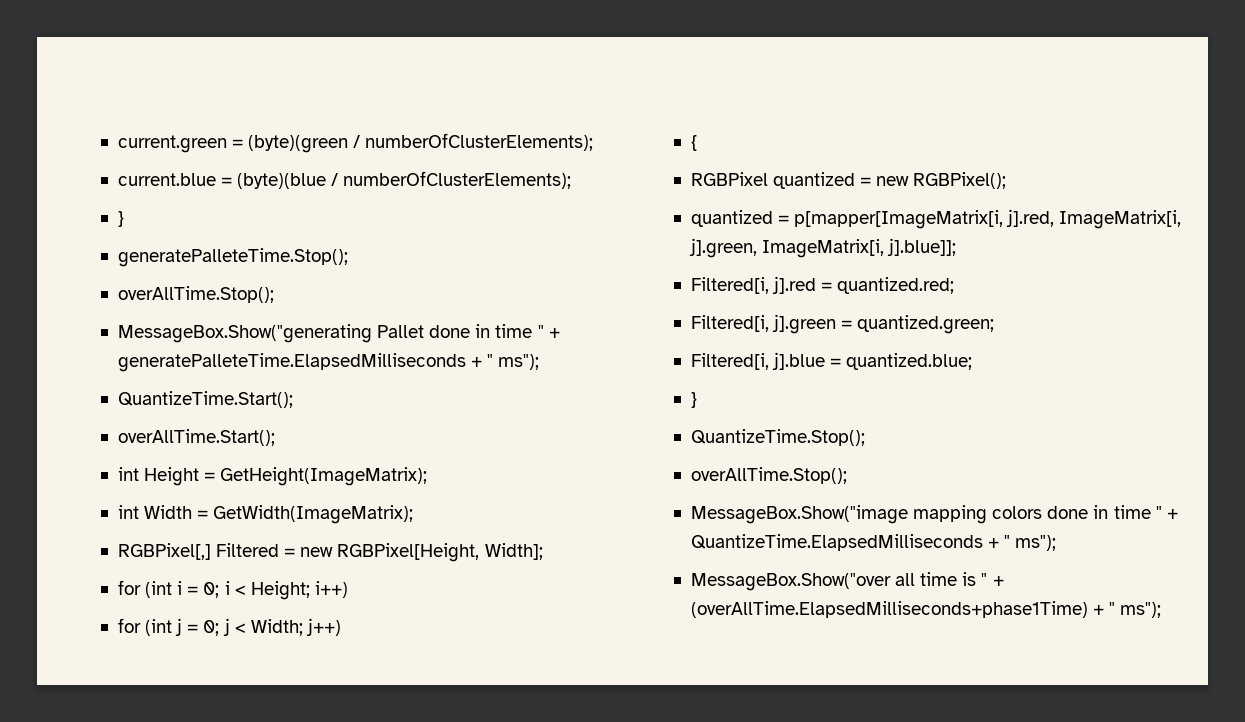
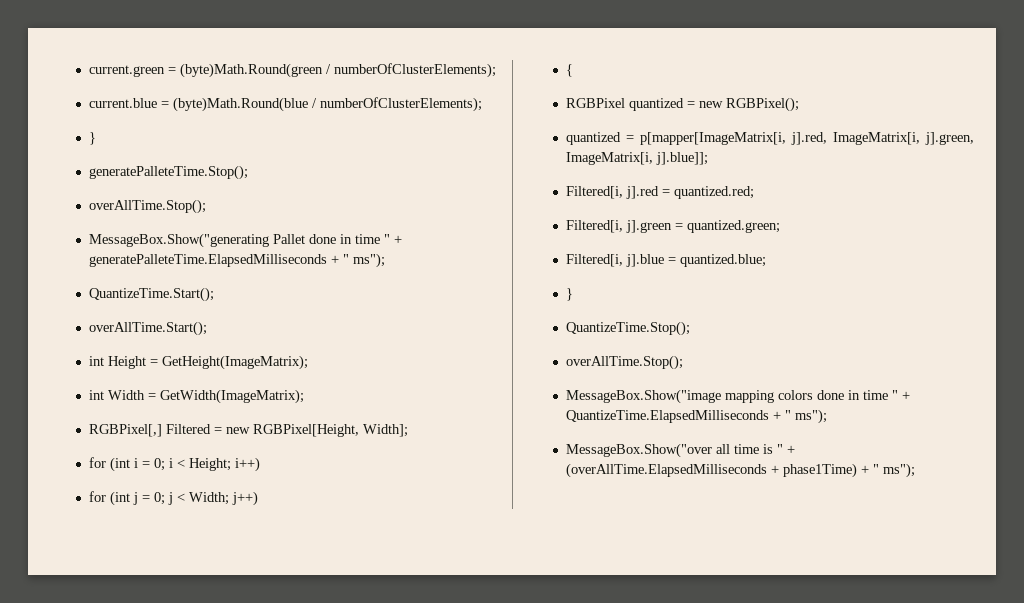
- current.green = (byte)(green / numberOfClusterElements);
+ current.green = (byte)Math.Round(green / numberOfClusterElements);
- current.blue = (byte)(blue / numberOfClusterElements);
+ current.blue = (byte)Math.Round(blue / numberOfClusterElements);
- MessageBox.Show("over all time is " + (overAllTime.ElapsedMilliseconds+phase1Time) + " ms");
+ MessageBox.Show("over all time is " + (overAllTime.ElapsedMilliseconds + phase1Time) + " ms");

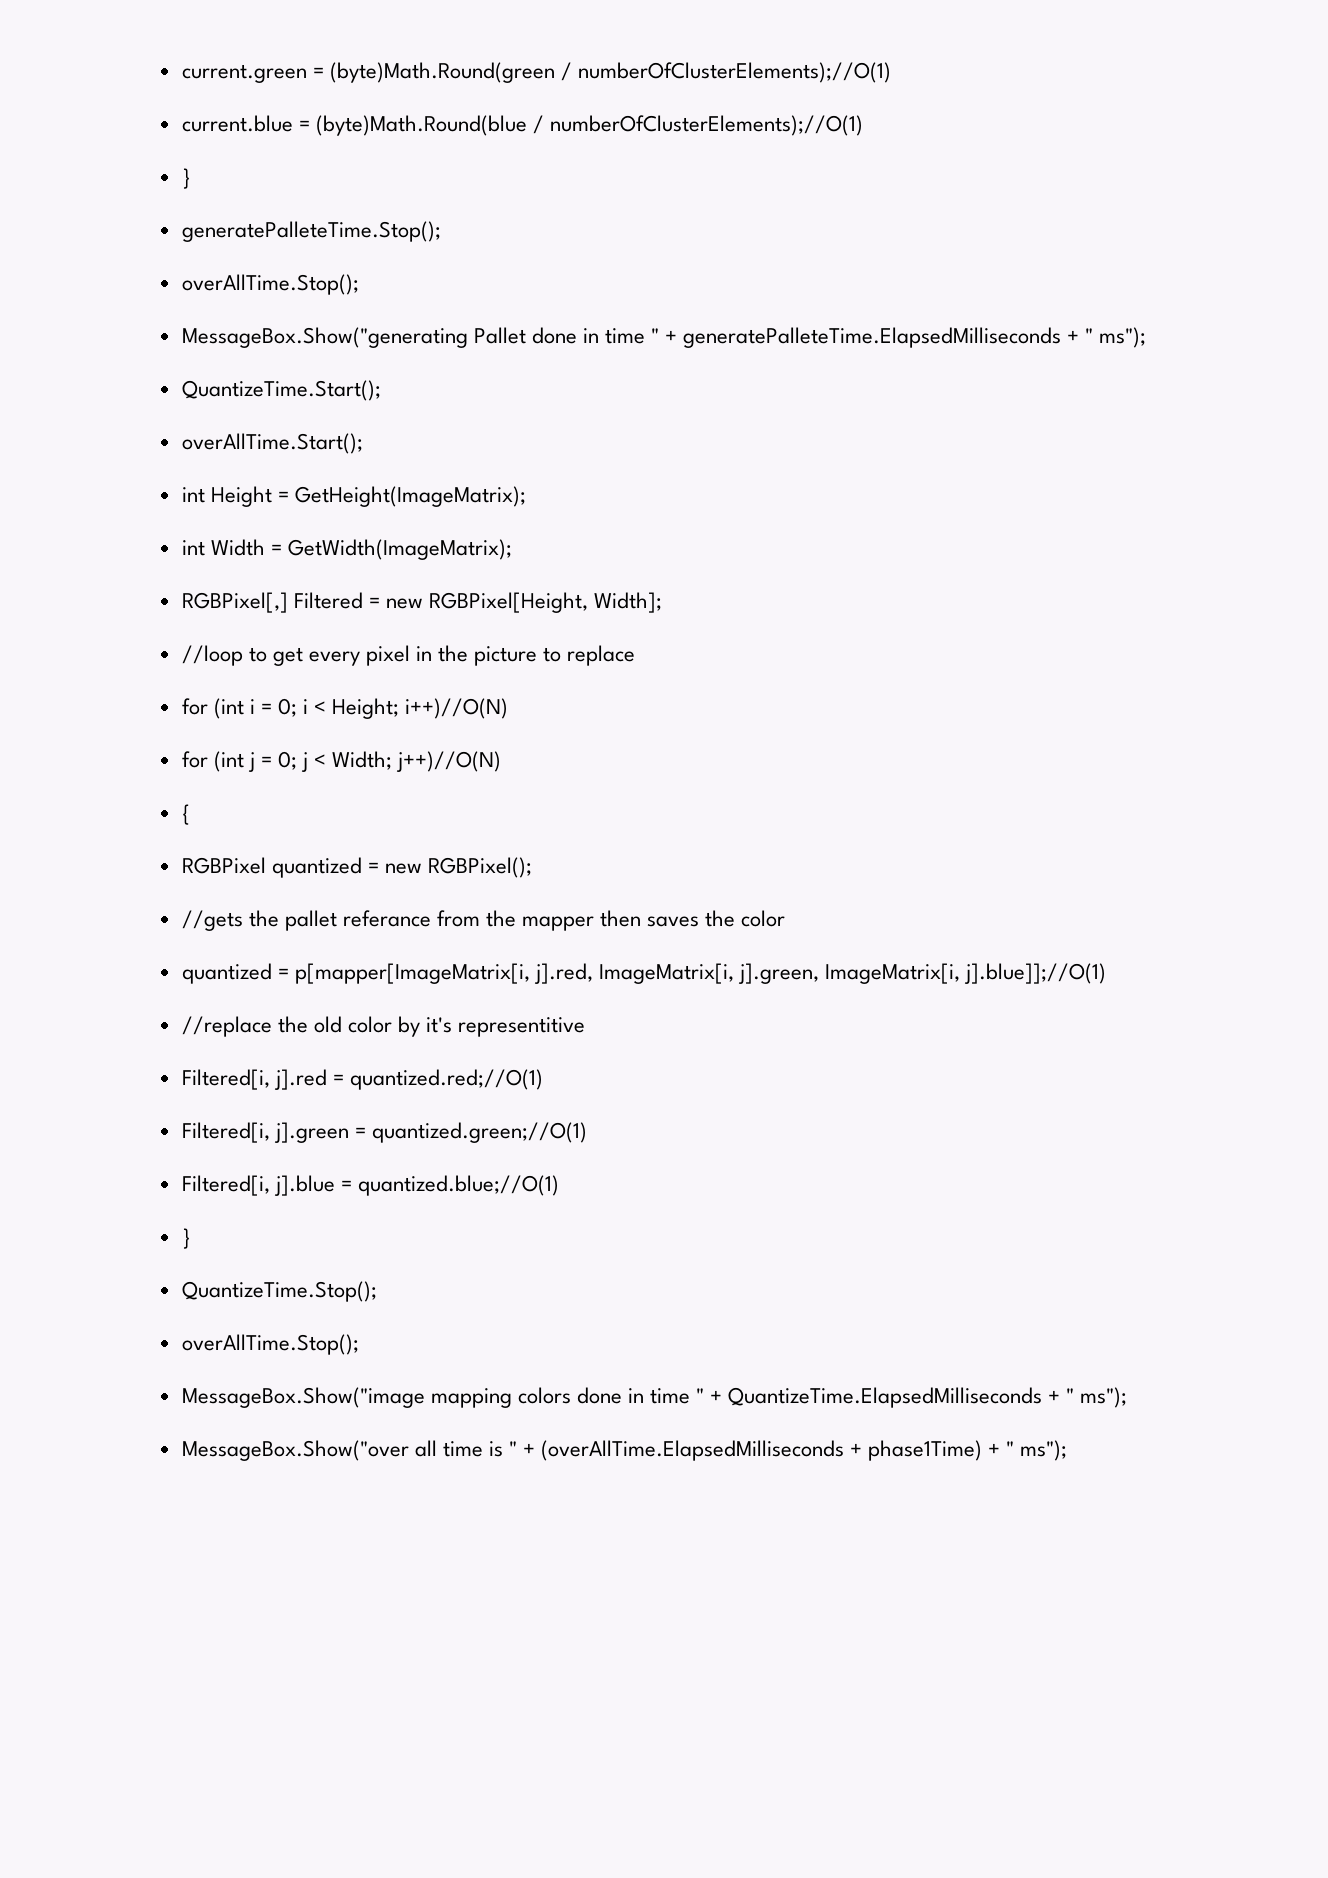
- current.green = (byte)Math.Round(green / numberOfClusterElements);
+ current.green = (byte)Math.Round(green / numberOfClusterElements);//O(1)
- current.blue = (byte)Math.Round(blue / numberOfClusterElements);
+ current.blue = (byte)Math.Round(blue / numberOfClusterElements);//O(1)
+ //loop to get every pixel in the picture to replace
- for (int i = 0; i < Height; i++)
+ for (int i = 0; i < Height; i++)//O(N)
- for (int j = 0; j < Width; j++)
+ for (int j = 0; j < Width; j++)//O(N)
+ //gets the pallet referance from the mapper then saves the color
- quantized = p[mapper[ImageMatrix[i, j].red, ImageMatrix[i, j].green, ImageMatrix[i, j].blue]];
+ quantized = p[mapper[ImageMatrix[i, j].red, ImageMatrix[i, j].green, ImageMatrix[i, j].blue]];//O(1)
+ //replace the old color by it's representitive
- Filtered[i, j].red = quantized.red;
+ Filtered[i, j].red = quantized.red;//O(1)
- Filtered[i, j].green = quantized.green;
+ Filtered[i, j].green = quantized.green;//O(1)
- Filtered[i, j].blue = quantized.blue;
+ Filtered[i, j].blue = quantized.blue;//O(1)

